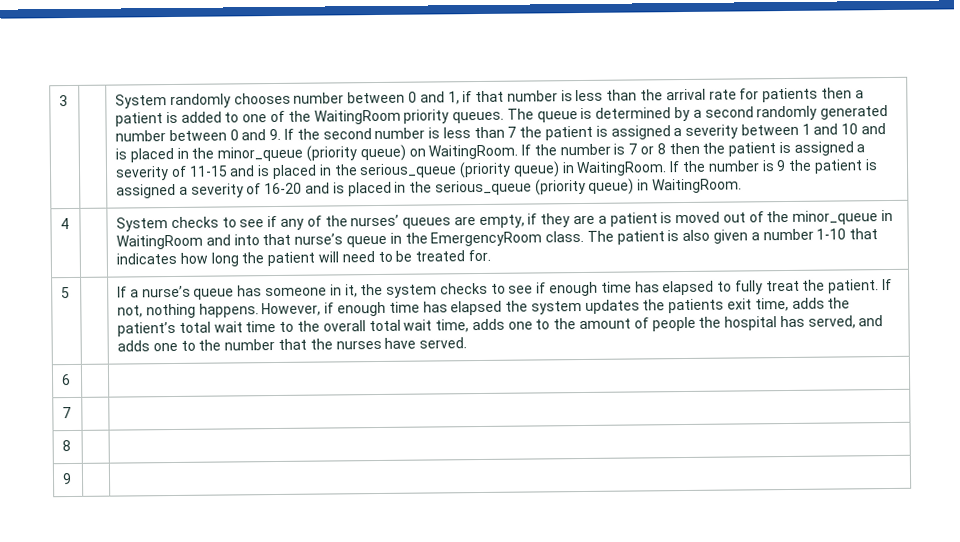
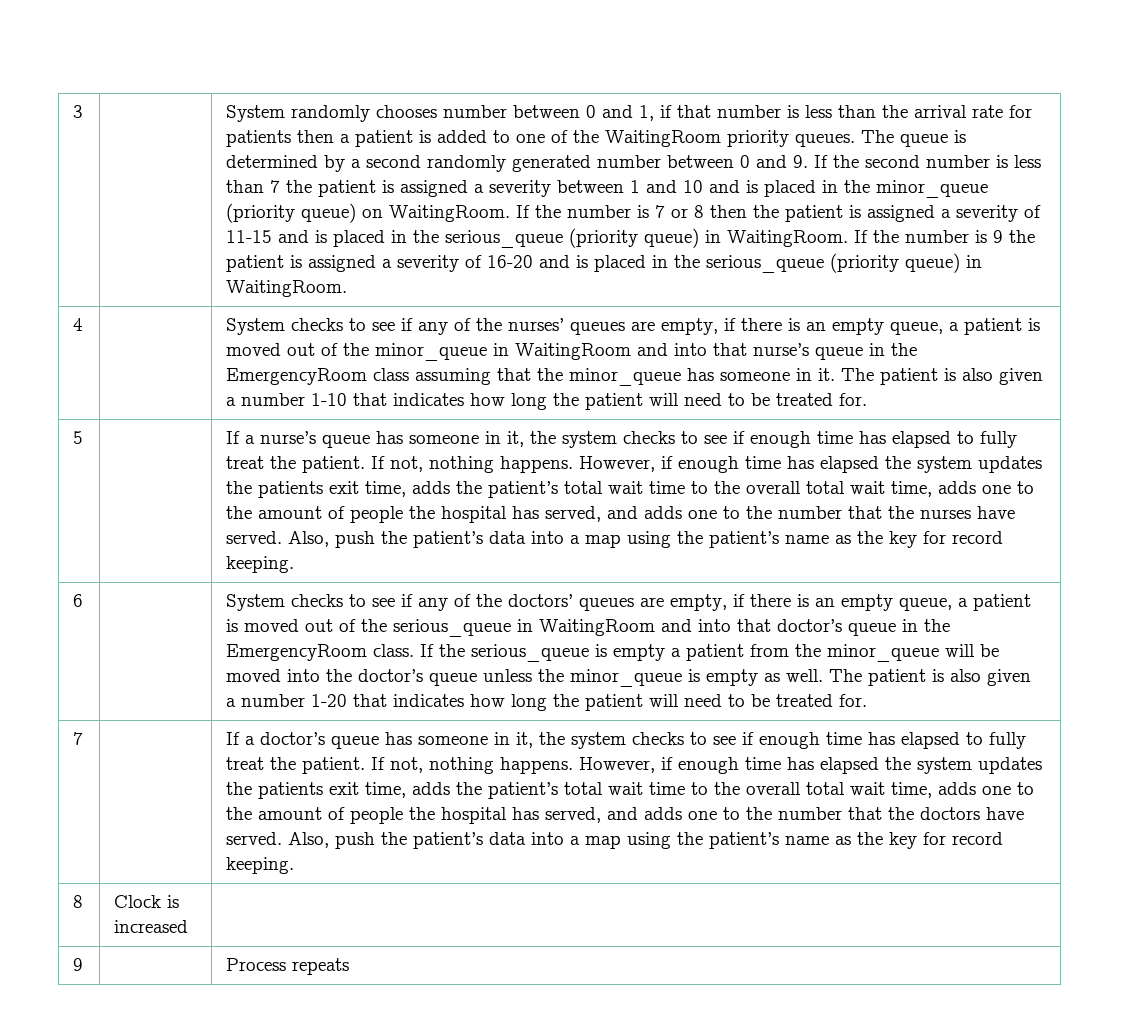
- System checks to see if any of the nurses’ queues are empty, if they are a patient is moved out of the minor_queue in WaitingRoom and into that nurse’s queue in the EmergencyRoom class.
+ System checks to see if any of the nurses’ queues are empty, if there is an empty queue, a patient is moved out of the minor_queue in WaitingRoom and into that nurse’s queue in the EmergencyRoom class assuming that the minor_queue has someone in it.
- However, if enough time has elapsed the system updates the patients exit time, adds the patient’s total wait time to the overall total wait time, adds one to the amount of people the hospital has served, and adds one to the number that the nurses have served.
- 6 | |
- 7 | |
- 8 | |
+ However, if enough time has elapsed the system updates the patients exit time, adds the patient’s total wait time to the overall total wait time, adds one to the amount of people the hospital has served, and adds one to the number that the nurses have served. Also, push the patient’s data into a map using the patient’s name as the key for record keeping.
+ 6 | | System checks to see if any of the doctors’ queues are empty, if there is an empty queue, a patient is moved out of the serious_queue in WaitingRoom and into that doctor’s queue in the EmergencyRoom class. If the serious_queue is empty a patient from the minor_queue will be moved into the doctor’s queue unless the minor_queue is empty as well. The patient is also given a number 1-20 that indicates how long the patient will need to be treated for.
+ 7 | | If a doctor’s queue has someone in it, the system checks to see if enough time has elapsed to fully treat the patient. If not, nothing happens. However, if enough time has elapsed the system updates the patients exit time, adds the patient’s total wait time to the overall total wait time, adds one to the amount of people the hospital has served, and adds one to the number that the doctors have served. Also, push the patient’s data into a map using the patient’s name as the key for record keeping.
+ 8 | Clock is increased |
- 9 | |
+ 9 | | Process repeats

